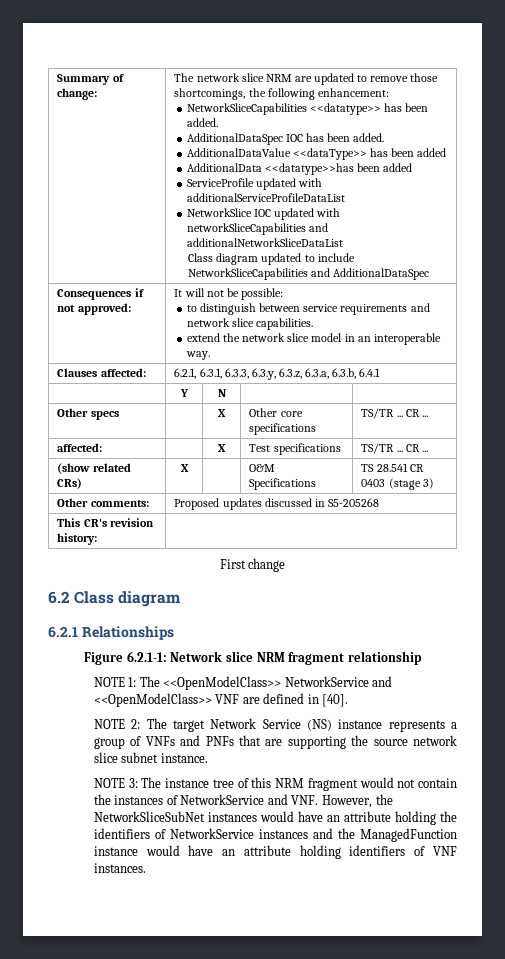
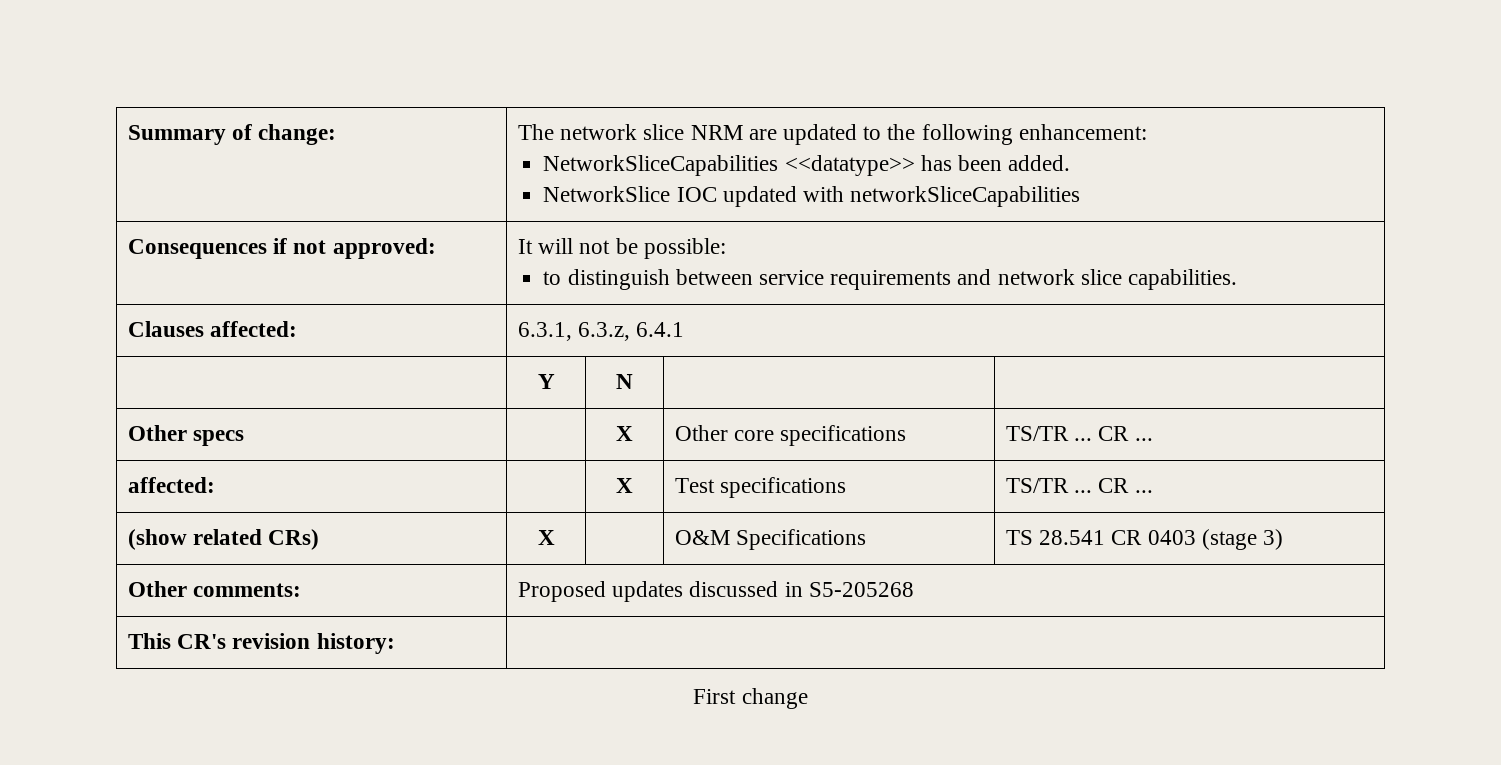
- The network slice NRM are updated to remove those shortcomings, the following enhancement:
+ The network slice NRM are updated to the following enhancement:
- AdditionalDataSpec IOC has been added.
- AdditionalDataValue <<dataType>> has been added
- AdditionalData <<datatype>>has been added
- ServiceProfile updated with additionalServiceProfileDataList
- NetworkSlice IOC updated with networkSliceCapabilities and additionalNetworkSliceDataList
- Class diagram updated to include NetworkSliceCapabilities and AdditionalDataSpec
+ NetworkSlice IOC updated with networkSliceCapabilities
  Consequences if not approved: | It will not be possible:
  to distinguish between service requirements and network slice capabilities.
- extend the network slice model in an interoperable way.
- Clauses affected: | 6.2.1, 6.3.1, 6.3.3, 6.3.y, 6.3.z, 6.3.a, 6.3.b, 6.4.1
+ Clauses affected: | 6.3.1, 6.3.z, 6.4.1
- 6.2 Class diagram
- 6.2.1 Relationships
- Figure 6.2.1-1: Network slice NRM fragment relationship
- NOTE 1: The <<OpenModelClass>> NetworkService and <<OpenModelClass>> VNF are defined in [40].
- NOTE 2: The target Network Service (NS) instance represents a group of VNFs and PNFs that are supporting the source network slice subnet instance.
- NOTE 3: The instance tree of this NRM fragment would not contain the instances of NetworkService and VNF. However, the NetworkSliceSubNet instances would have an attribute holding the identifiers of NetworkService instances and the ManagedFunction instance would have an attribute holding identifiers of VNF instances.

